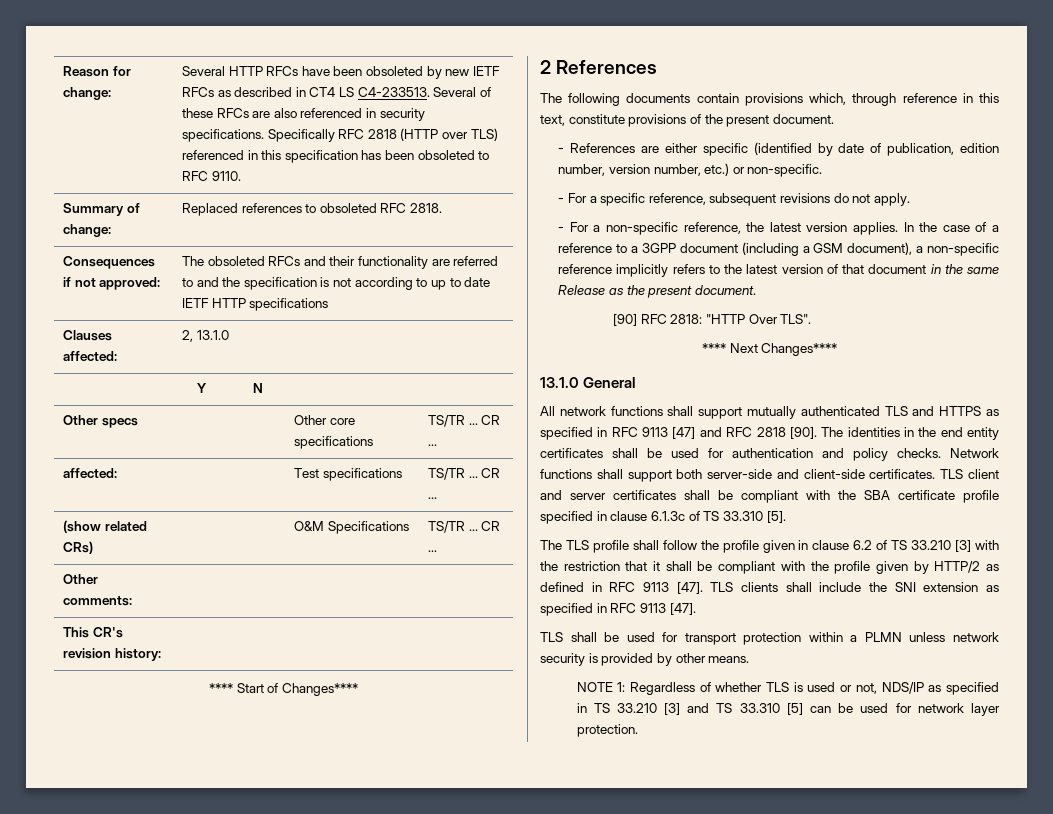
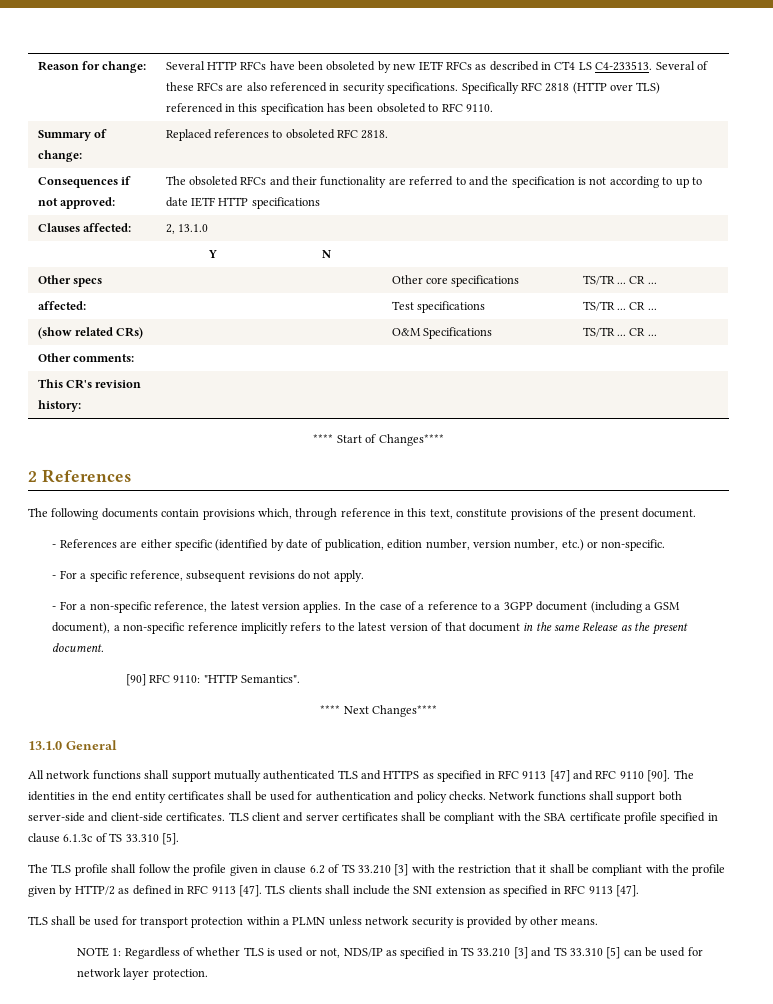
- [90] RFC 2818: "HTTP Over TLS".
+ [90] RFC 9110: "HTTP Semantics".
- All network functions shall support mutually authenticated TLS and HTTPS as specified in RFC 9113 [47] and RFC 2818 [90].
+ All network functions shall support mutually authenticated TLS and HTTPS as specified in RFC 9113 [47] and RFC 9110 [90].

